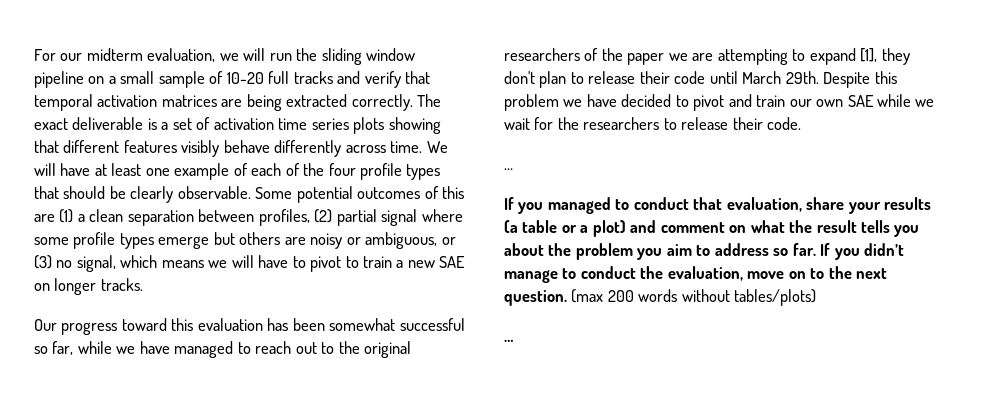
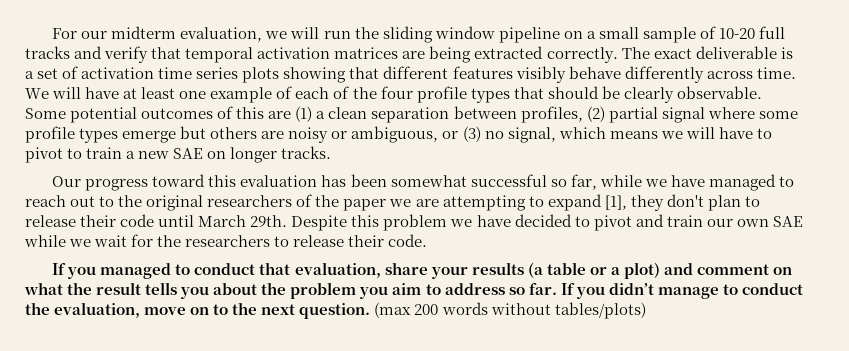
  Despite this problem we have decided to pivot and train our own SAE while we wait for the researchers to release their code.
- …
  (max 200 words without tables/plots)
- …

